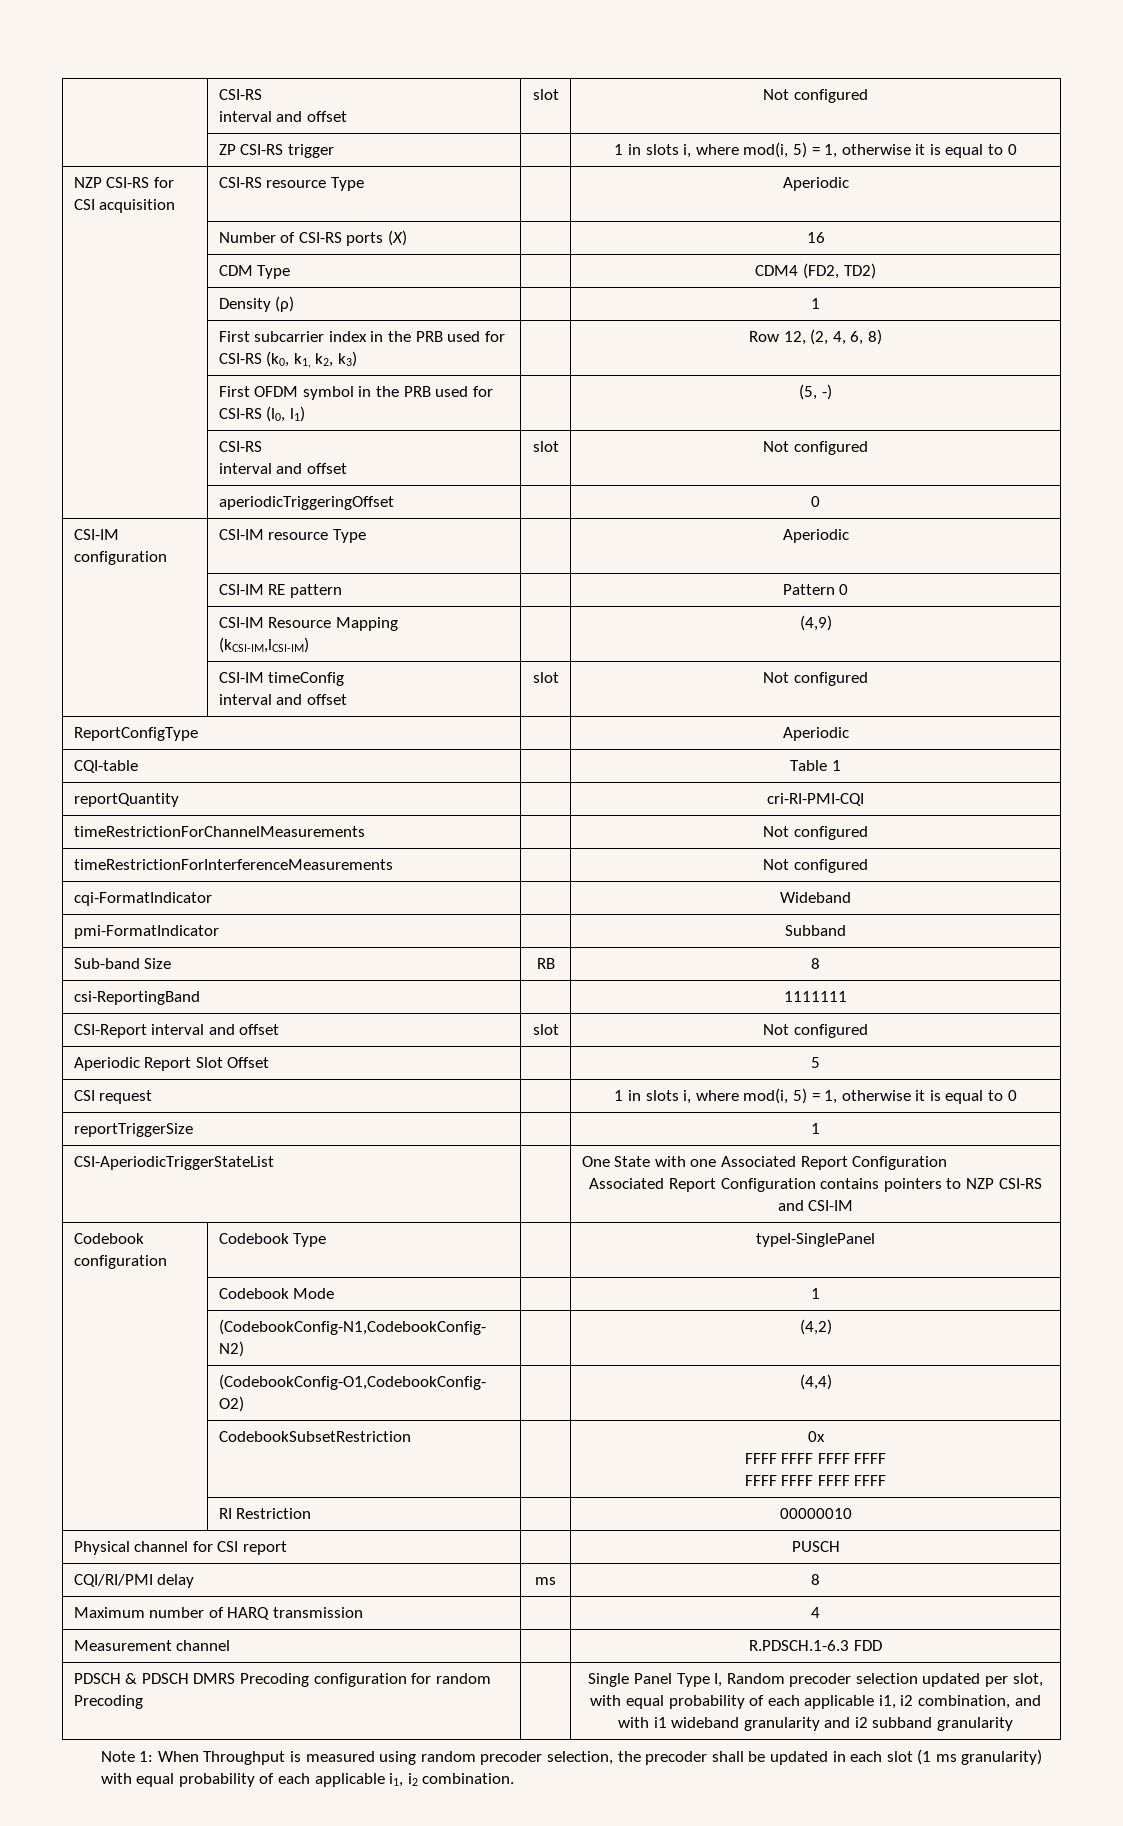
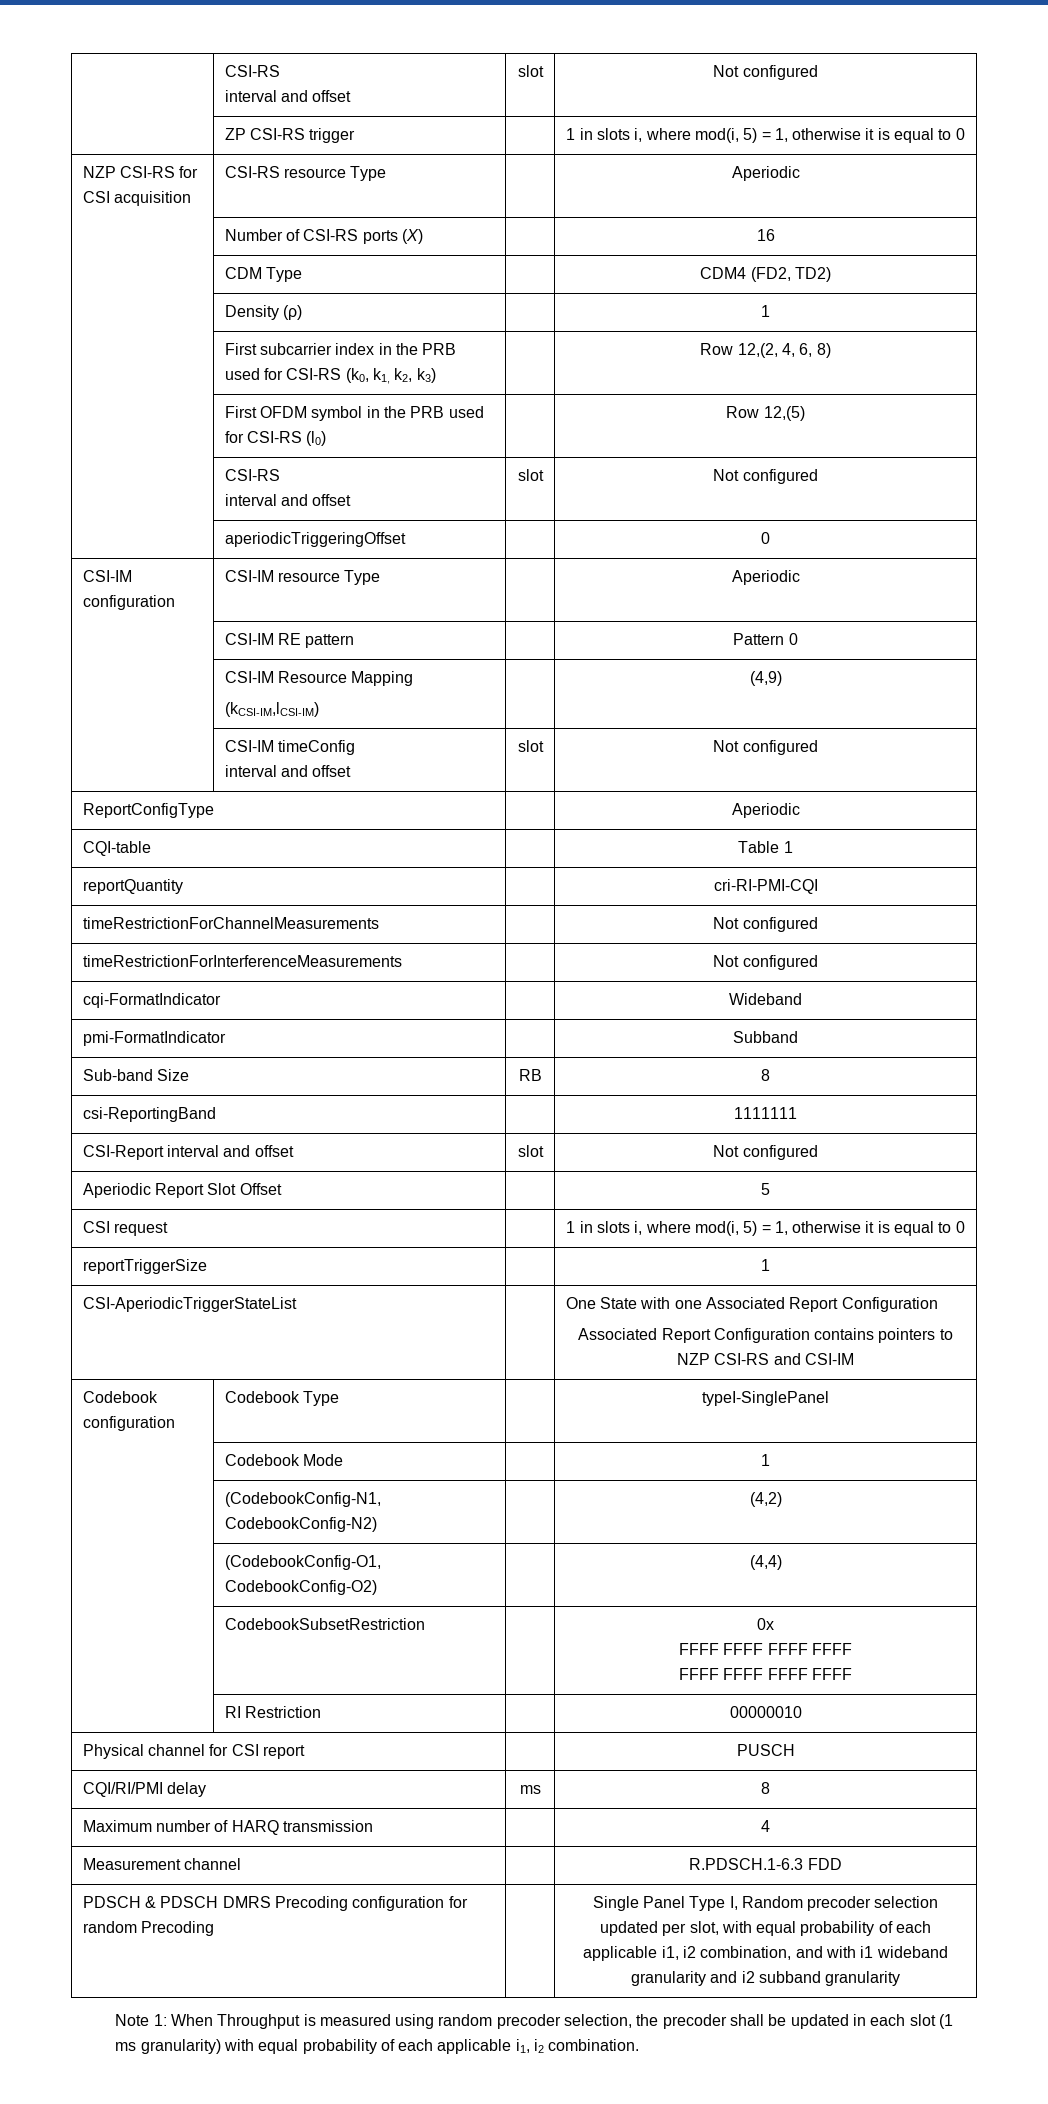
- | First subcarrier index in the PRB used for CSI-RS (k0, k1, k2, k3) | | Row 12, (2, 4, 6, 8)
+ | First subcarrier index in the PRB used for CSI-RS (k0, k1, k2, k3) | | Row 12,(2, 4, 6, 8)
- | First OFDM symbol in the PRB used for CSI-RS (l0, l1) | | (5, -)
+ | First OFDM symbol in the PRB used for CSI-RS (l0) | | Row 12,(5)

